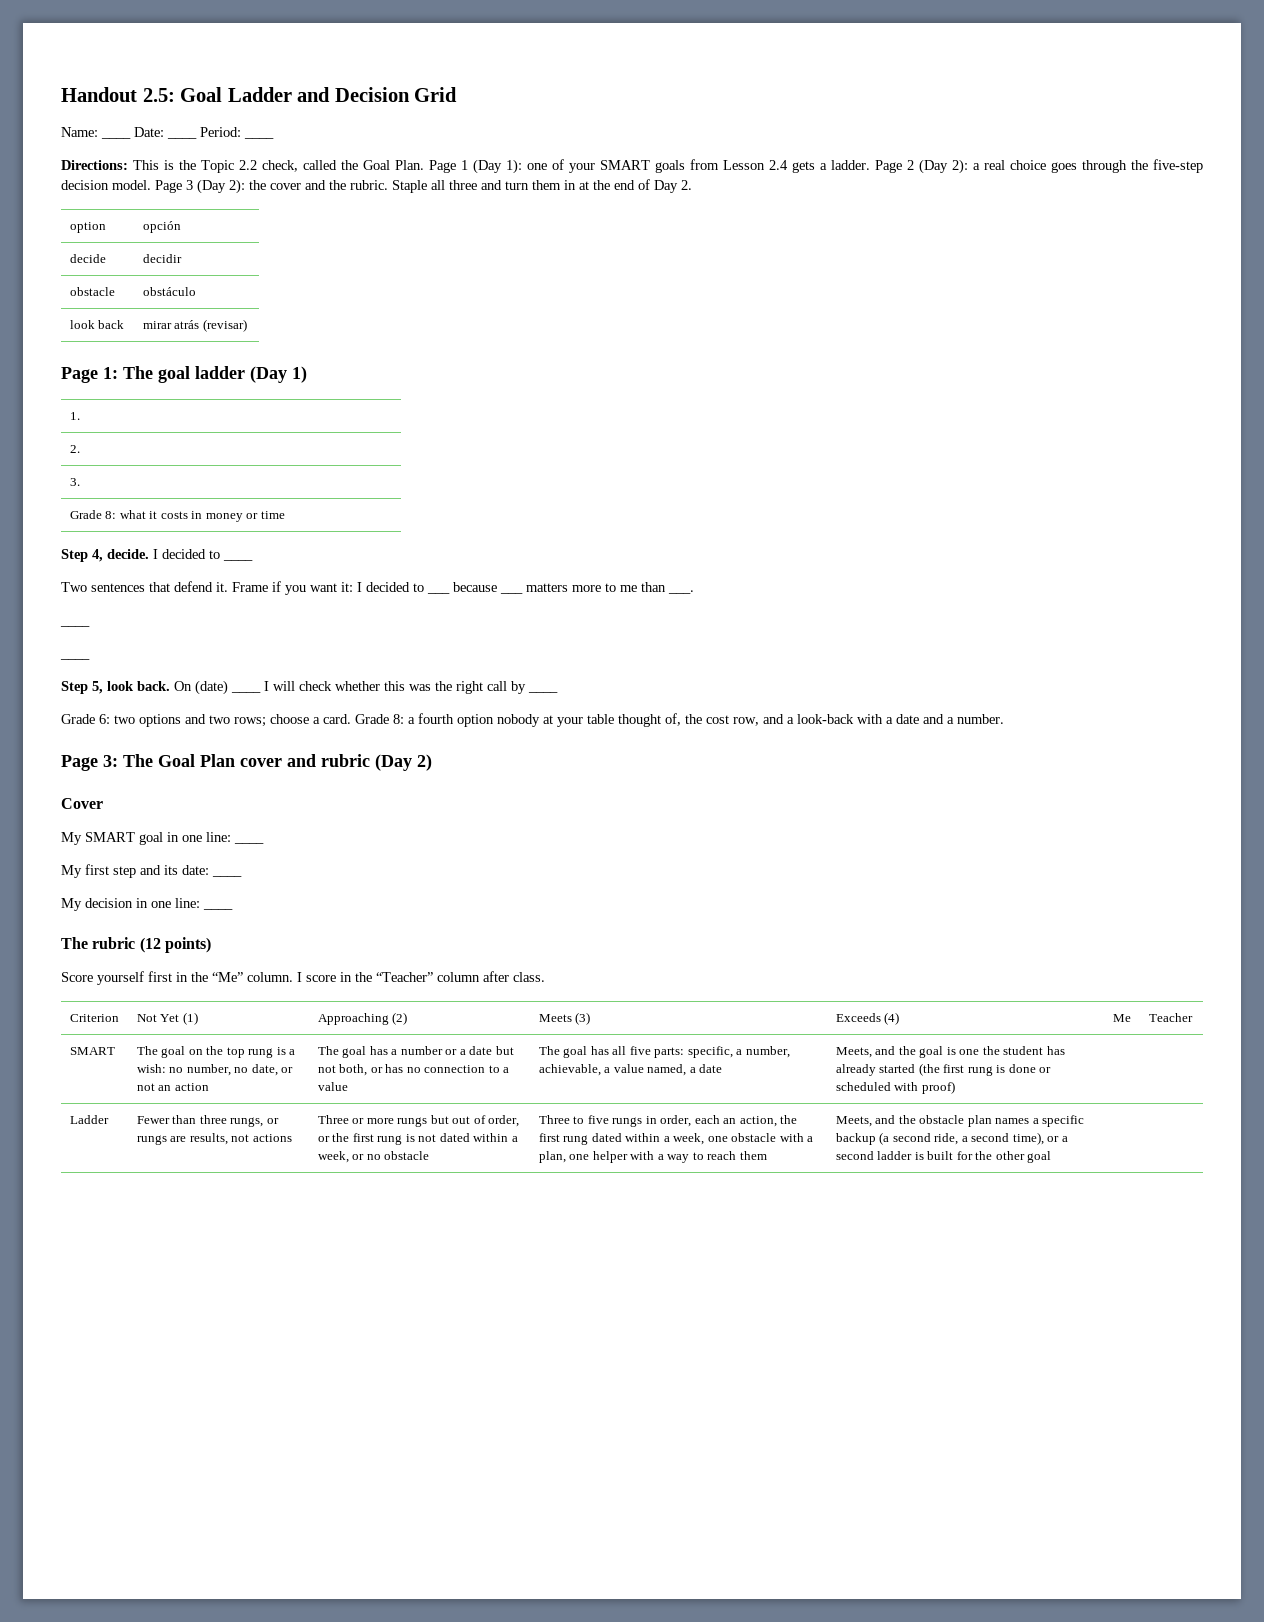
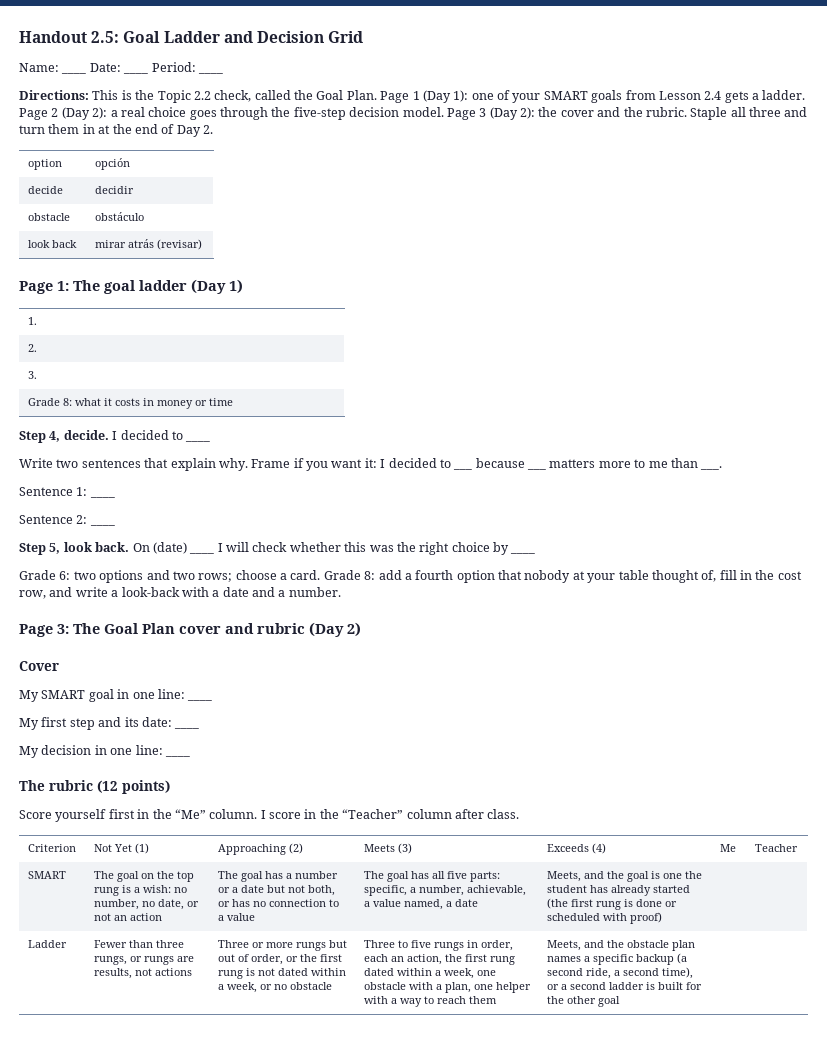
- Two sentences that defend it.
+ Write two sentences that explain why.
  Frame if you want it: I decided to ___ because ___ matters more to me than ___.
- ____
- ____
+ Sentence 1: ____
+ Sentence 2: ____
- On (date) ____ I will check whether this was the right call by ____
+ On (date) ____ I will check whether this was the right choice by ____
- Grade 8: a fourth option nobody at your table thought of, the cost row, and a look-back with a date and a number.
+ Grade 8: add a fourth option that nobody at your table thought of, fill in the cost row, and write a look-back with a date and a number.

